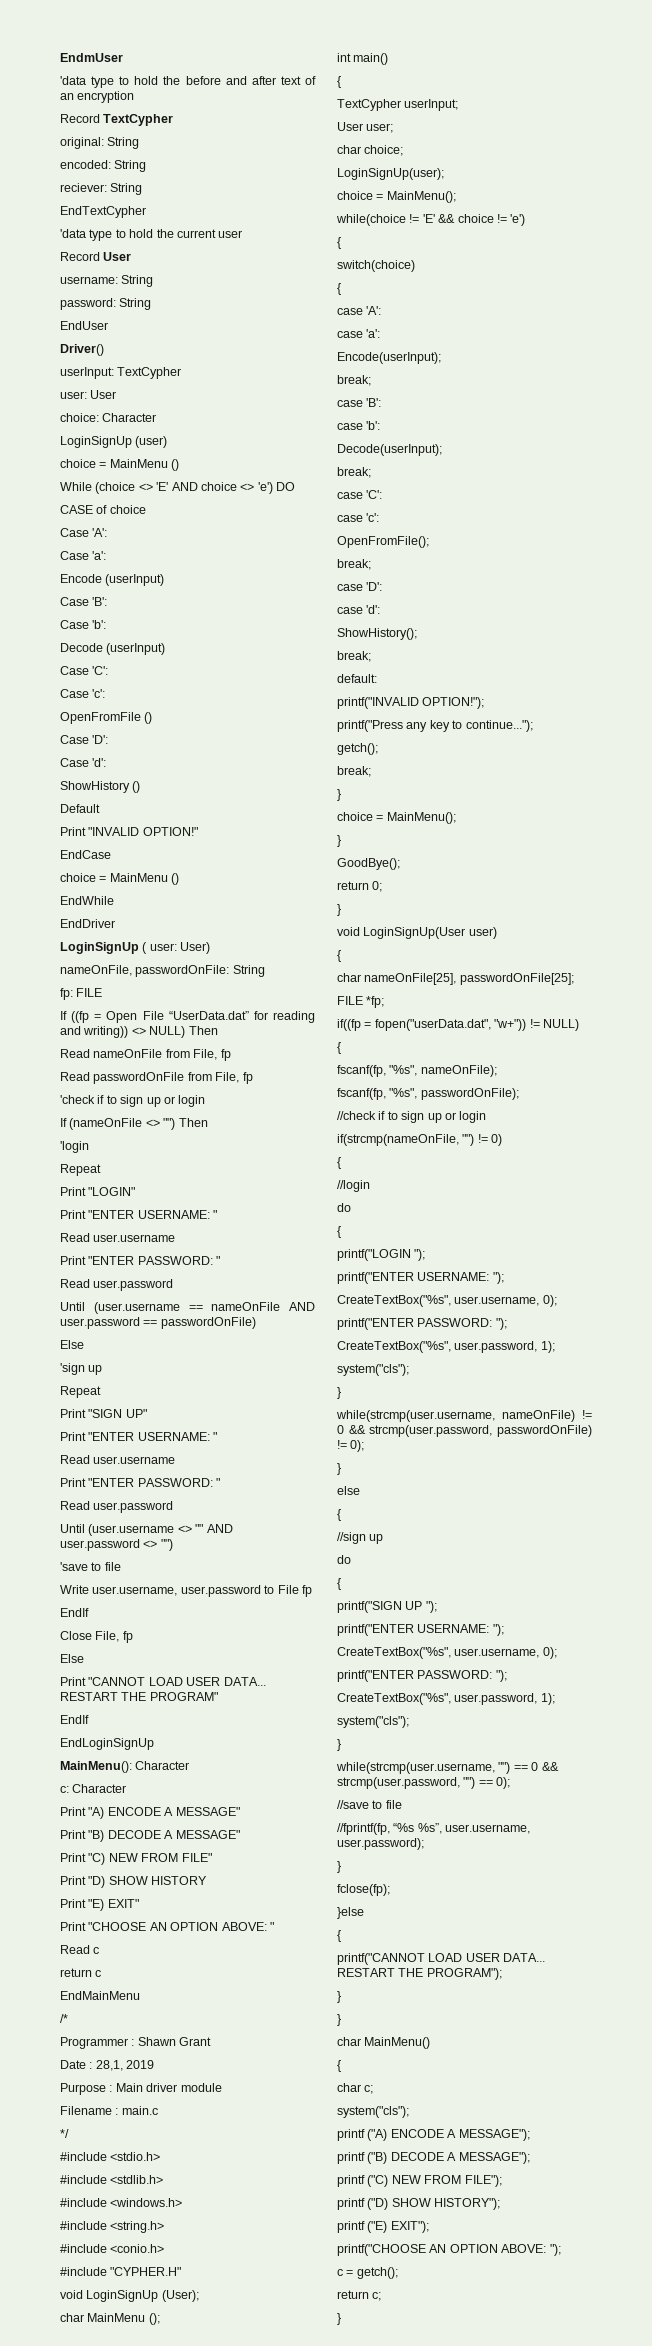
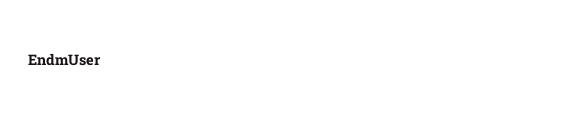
- 'data type to hold the before and after text of an encryption
- Record TextCypher
- original: String
- encoded: String
- reciever: String
- EndTextCypher
- 'data type to hold the current user
- Record User
- username: String
- password: String
- EndUser
- Driver()
- userInput: TextCypher
- user: User
- choice: Character
- LoginSignUp (user)
- choice = MainMenu ()
- While (choice <> 'E' AND choice <> 'e') DO
- CASE of choice
- Case 'A':
- Case 'a':
- Encode (userInput)
- Case 'B':
- Case 'b':
- Decode (userInput)
- Case 'C':
- Case 'c':
- OpenFromFile ()
- Case 'D':
- Case 'd':
- ShowHistory ()
- Default
- Print "INVALID OPTION!"
- EndCase
- choice = MainMenu ()
- EndWhile
- EndDriver
- LoginSignUp ( user: User)
- nameOnFile, passwordOnFile: String
- fp: FILE
- If ((fp = Open File “UserData.dat” for reading and writing)) <> NULL) Then
- Read nameOnFile from File, fp
- Read passwordOnFile from File, fp
- 'check if to sign up or login
- If (nameOnFile <> "") Then
- 'login
- Repeat
- Print "LOGIN"
- Print "ENTER USERNAME: "
- Read user.username
- Print "ENTER PASSWORD: "
- Read user.password
- Until (user.username == nameOnFile AND user.password == passwordOnFile)
- Else
- 'sign up
- Repeat
- Print "SIGN UP"
- Print "ENTER USERNAME: "
- Read user.username
- Print "ENTER PASSWORD: "
- Read user.password
- Until (user.username <> "" AND user.password <> "")
- 'save to file
- Write user.username, user.password to File fp
- EndIf
- Close File, fp
- Else
- Print "CANNOT LOAD USER DATA... RESTART THE PROGRAM"
- EndIf
- EndLoginSignUp
- MainMenu(): Character
- c: Character
- Print "A) ENCODE A MESSAGE"
- Print "B) DECODE A MESSAGE"
- Print "C) NEW FROM FILE"
- Print "D) SHOW HISTORY
- Print "E) EXIT"
- Print "CHOOSE AN OPTION ABOVE: "
- Read c
- return c
- EndMainMenu
- /*
- Programmer : Shawn Grant
- Date : 28,1, 2019
- Purpose : Main driver module
- Filename : main.c
- */
- #include <stdio.h>
- #include <stdlib.h>
- #include <windows.h>
- #include <string.h>
- #include <conio.h>
- #include "CYPHER.H"
- void LoginSignUp (User);
- char MainMenu ();
- int main()
- {
- TextCypher userInput;
- User user;
- char choice;
- LoginSignUp(user);
- choice = MainMenu();
- while(choice != 'E' && choice != 'e')
- {
- switch(choice)
- {
- case 'A':
- case 'a':
- Encode(userInput);
- break;
- case 'B':
- case 'b':
- Decode(userInput);
- break;
- case 'C':
- case 'c':
- OpenFromFile();
- break;
- case 'D':
- case 'd':
- ShowHistory();
- break;
- default:
- printf("INVALID OPTION!");
- printf("Press any key to continue...");
- getch();
- break;
- }
- choice = MainMenu();
- }
- GoodBye();
- return 0;
- }
- void LoginSignUp(User user)
- {
- char nameOnFile[25], passwordOnFile[25];
- FILE *fp;
- if((fp = fopen("userData.dat", "w+")) != NULL)
- {
- fscanf(fp, "%s", nameOnFile);
- fscanf(fp, "%s", passwordOnFile);
- //check if to sign up or login
- if(strcmp(nameOnFile, "") != 0)
- {
- //login
- do
- {
- printf("LOGIN ");
- printf("ENTER USERNAME: ");
- CreateTextBox("%s", user.username, 0);
- printf("ENTER PASSWORD: ");
- CreateTextBox("%s", user.password, 1);
- system("cls");
- }
- while(strcmp(user.username, nameOnFile) != 0 && strcmp(user.password, passwordOnFile) != 0);
- }
- else
- {
- //sign up
- do
- {
- printf("SIGN UP ");
- printf("ENTER USERNAME: ");
- CreateTextBox("%s", user.username, 0);
- printf("ENTER PASSWORD: ");
- CreateTextBox("%s", user.password, 1);
- system("cls");
- }
- while(strcmp(user.username, "") == 0 && strcmp(user.password, "") == 0);
- //save to file
- //fprintf(fp, “%s %s”, user.username, user.password);
- }
- fclose(fp);
- }else
- {
- printf("CANNOT LOAD USER DATA... RESTART THE PROGRAM");
- }
- }
- char MainMenu()
- {
- char c;
- system("cls");
- printf ("A) ENCODE A MESSAGE");
- printf ("B) DECODE A MESSAGE");
- printf ("C) NEW FROM FILE");
- printf ("D) SHOW HISTORY");
- printf ("E) EXIT");
- printf("CHOOSE AN OPTION ABOVE: ");
- c = getch();
- return c;
- }

